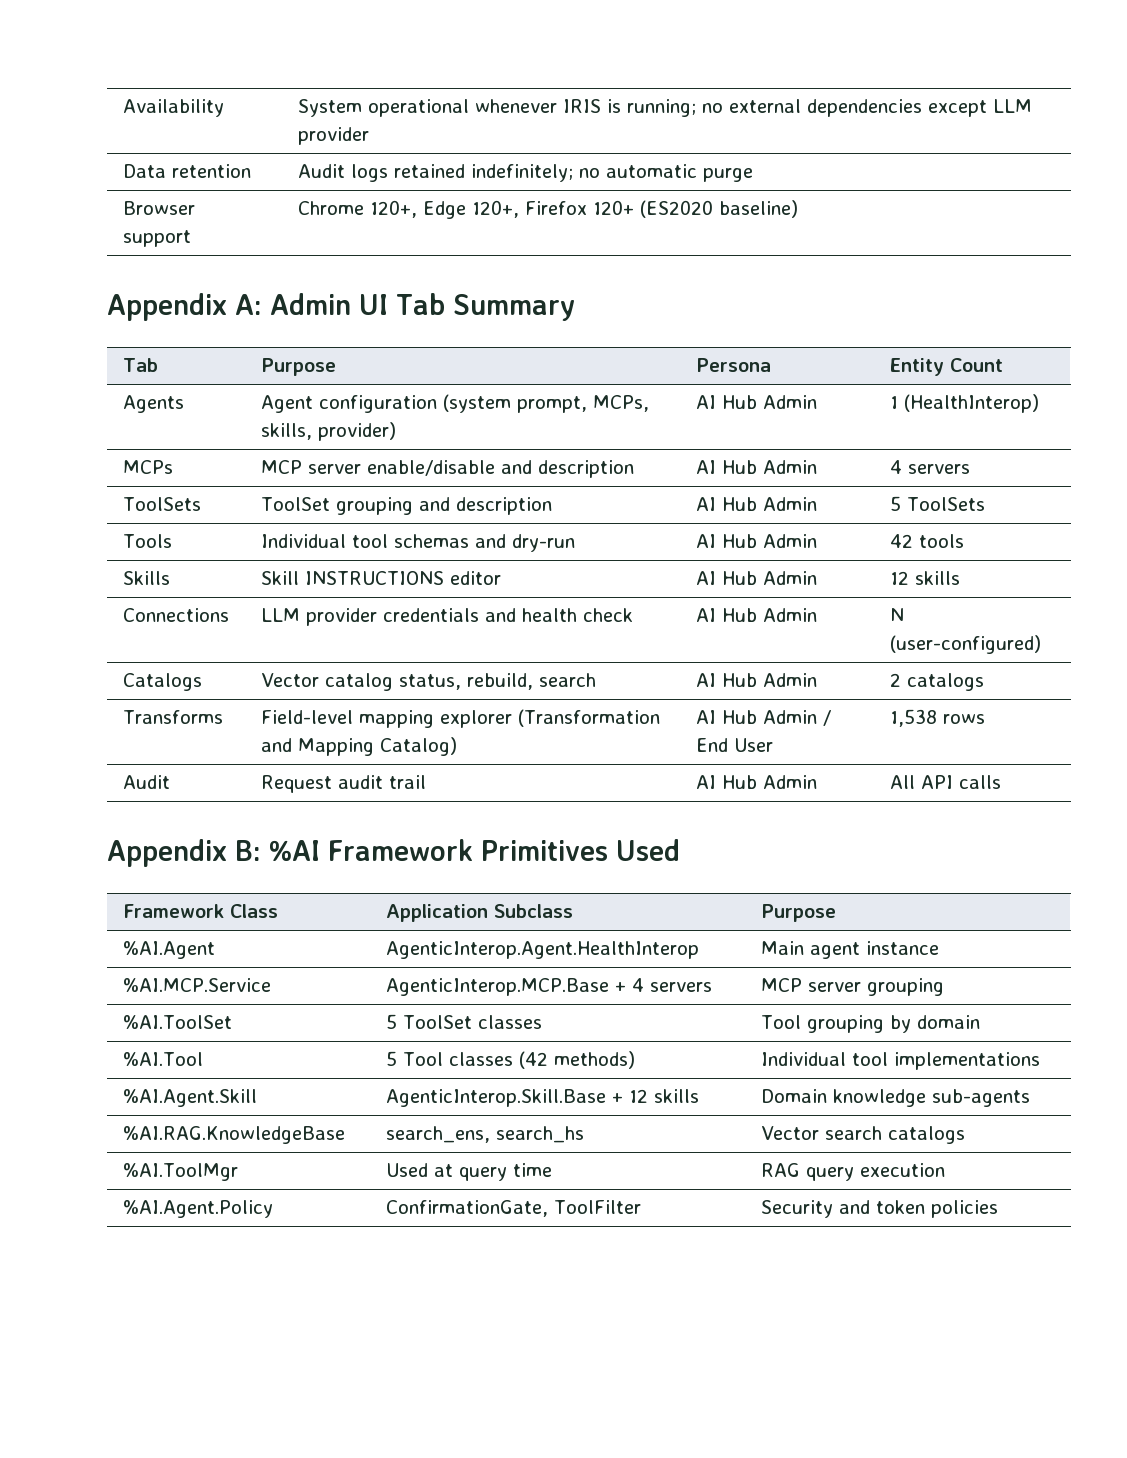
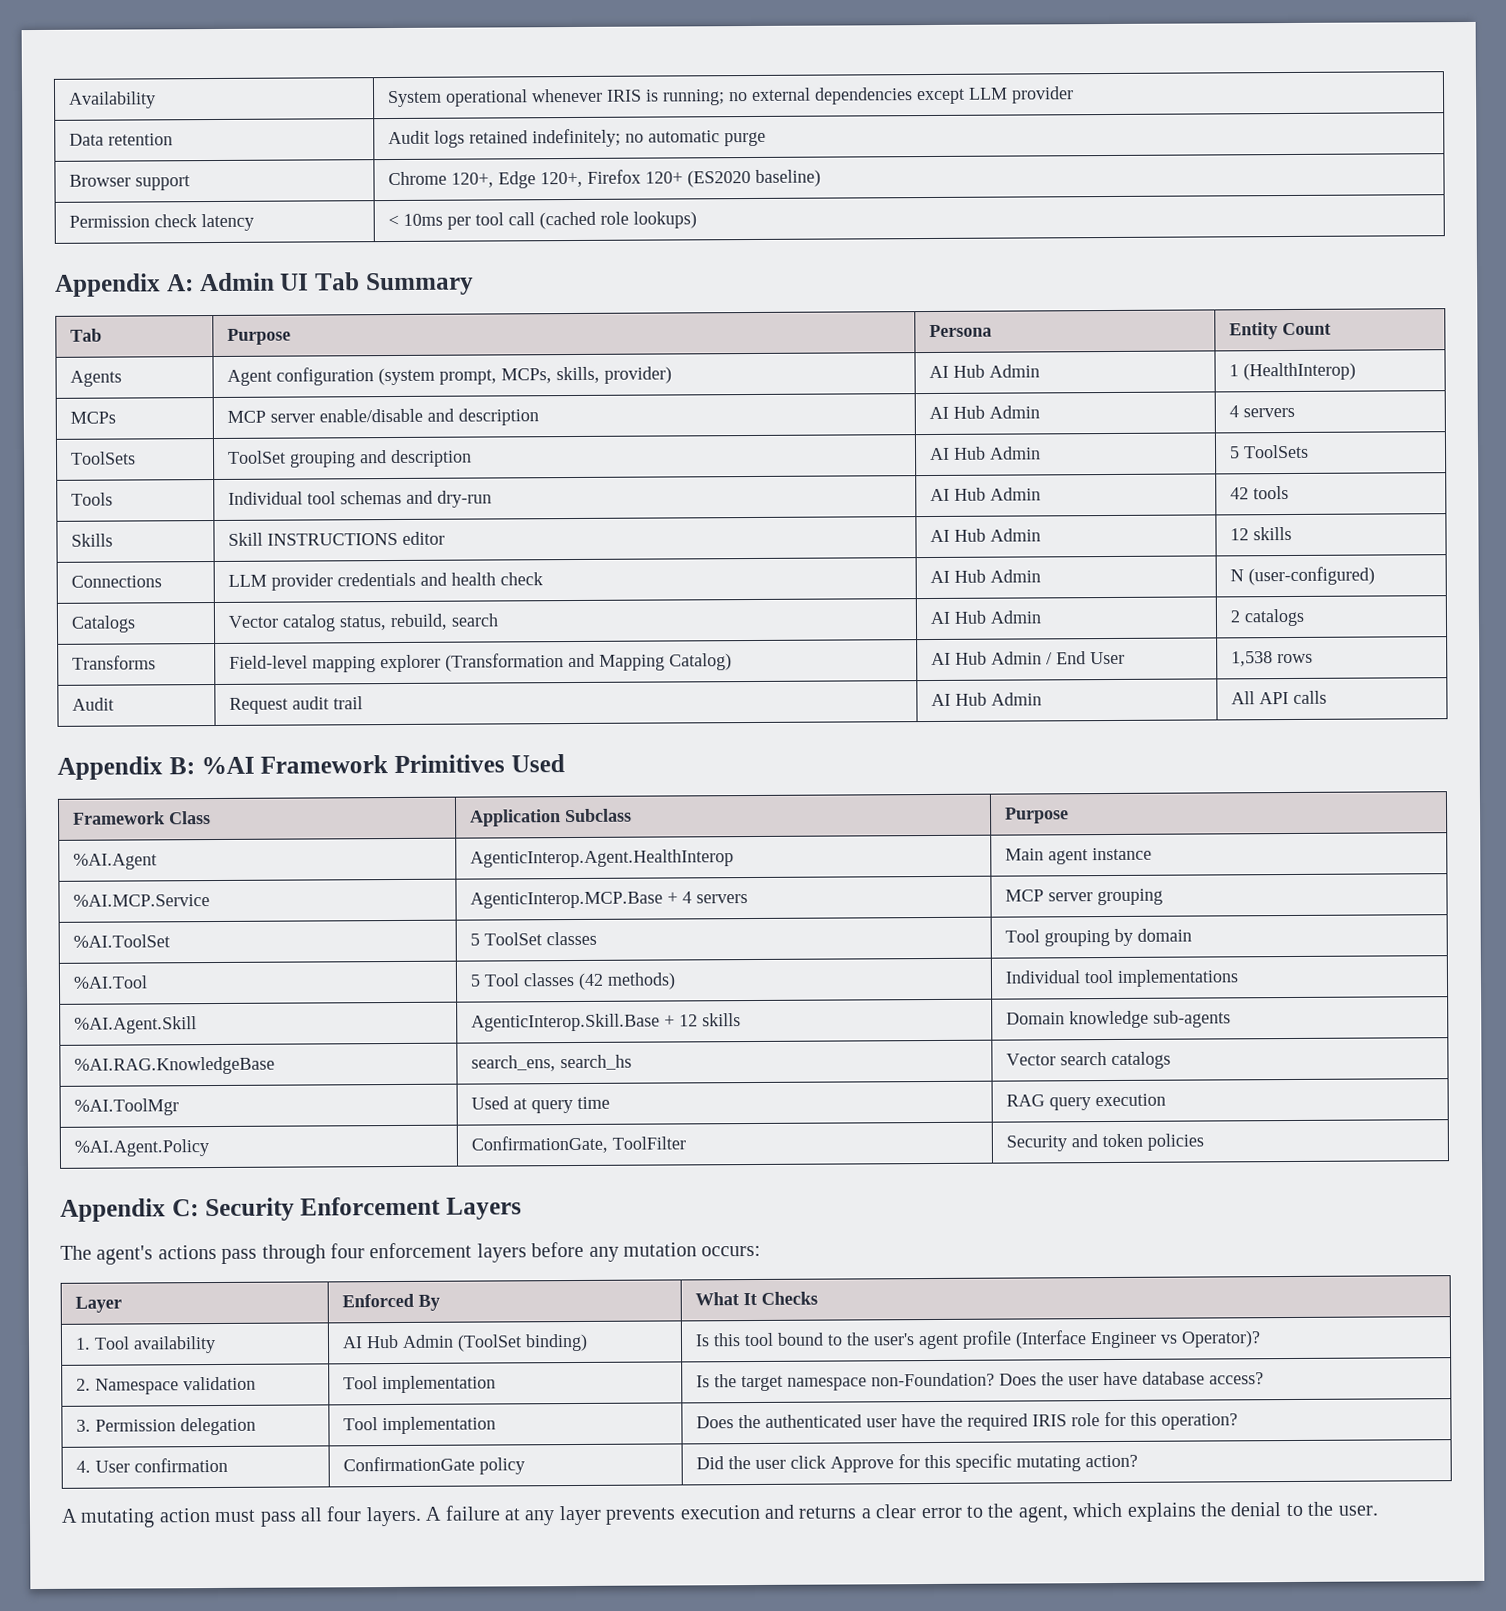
+ Permission check latency | < 10ms per tool call (cached role lookups)
+ Appendix C: Security Enforcement Layers
+ The agent's actions pass through four enforcement layers before any mutation occurs:
+ Layer | Enforced By | What It Checks
+ 1. Tool availability | AI Hub Admin (ToolSet binding) | Is this tool bound to the user's agent profile (Interface Engineer vs Operator)?
+ 2. Namespace validation | Tool implementation | Is the target namespace non-Foundation? Does the user have database access?
+ 3. Permission delegation | Tool implementation | Does the authenticated user have the required IRIS role for this operation?
+ 4. User confirmation | ConfirmationGate policy | Did the user click Approve for this specific mutating action?
+ A mutating action must pass all four layers. A failure at any layer prevents execution and returns a clear error to the agent, which explains the denial to the user.

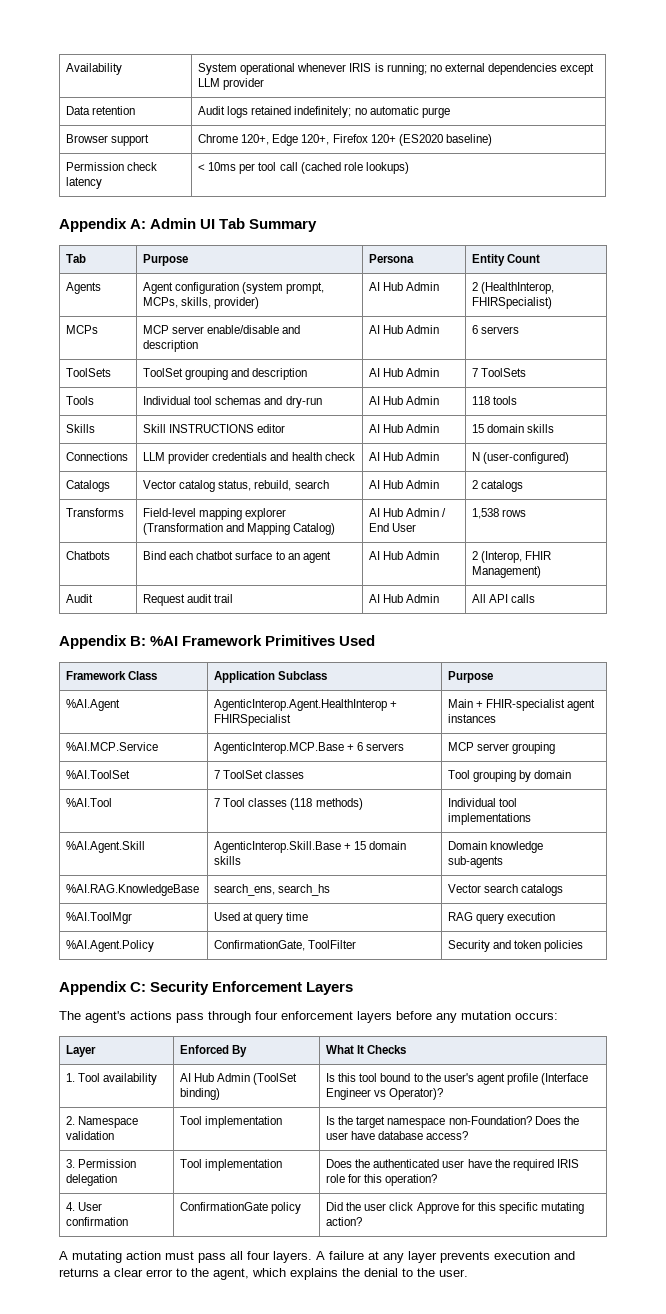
- Agents | Agent configuration (system prompt, MCPs, skills, provider) | AI Hub Admin | 1 (HealthInterop)
+ Agents | Agent configuration (system prompt, MCPs, skills, provider) | AI Hub Admin | 2 (HealthInterop, FHIRSpecialist)
- MCPs | MCP server enable/disable and description | AI Hub Admin | 4 servers
+ MCPs | MCP server enable/disable and description | AI Hub Admin | 6 servers
- ToolSets | ToolSet grouping and description | AI Hub Admin | 5 ToolSets
+ ToolSets | ToolSet grouping and description | AI Hub Admin | 7 ToolSets
- Tools | Individual tool schemas and dry-run | AI Hub Admin | 42 tools
+ Tools | Individual tool schemas and dry-run | AI Hub Admin | 118 tools
- Skills | Skill INSTRUCTIONS editor | AI Hub Admin | 12 skills
+ Skills | Skill INSTRUCTIONS editor | AI Hub Admin | 15 domain skills
+ Chatbots | Bind each chatbot surface to an agent | AI Hub Admin | 2 (Interop, FHIR Management)
- %AI.Agent | AgenticInterop.Agent.HealthInterop | Main agent instance
+ %AI.Agent | AgenticInterop.Agent.HealthInterop + FHIRSpecialist | Main + FHIR-specialist agent instances
- %AI.MCP.Service | AgenticInterop.MCP.Base + 4 servers | MCP server grouping
+ %AI.MCP.Service | AgenticInterop.MCP.Base + 6 servers | MCP server grouping
- %AI.ToolSet | 5 ToolSet classes | Tool grouping by domain
+ %AI.ToolSet | 7 ToolSet classes | Tool grouping by domain
- %AI.Tool | 5 Tool classes (42 methods) | Individual tool implementations
+ %AI.Tool | 7 Tool classes (118 methods) | Individual tool implementations
- %AI.Agent.Skill | AgenticInterop.Skill.Base + 12 skills | Domain knowledge sub-agents
+ %AI.Agent.Skill | AgenticInterop.Skill.Base + 15 domain skills | Domain knowledge sub-agents

